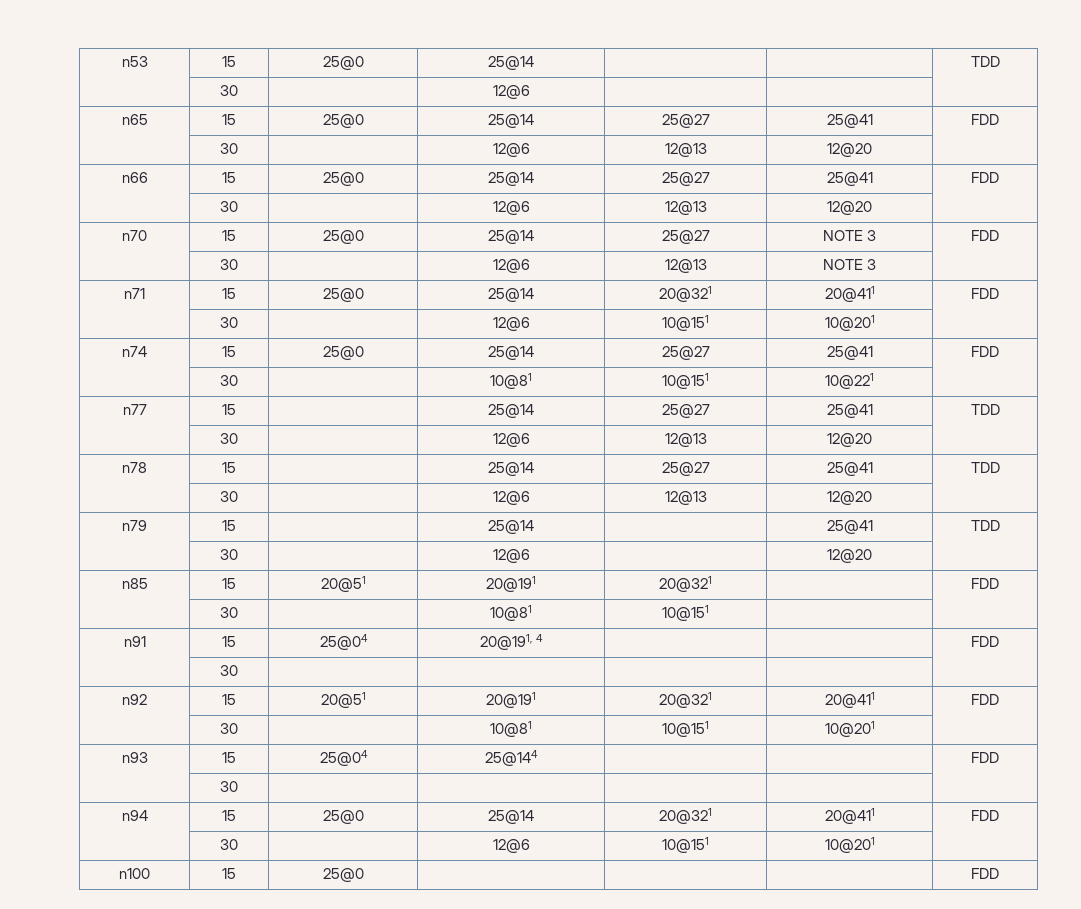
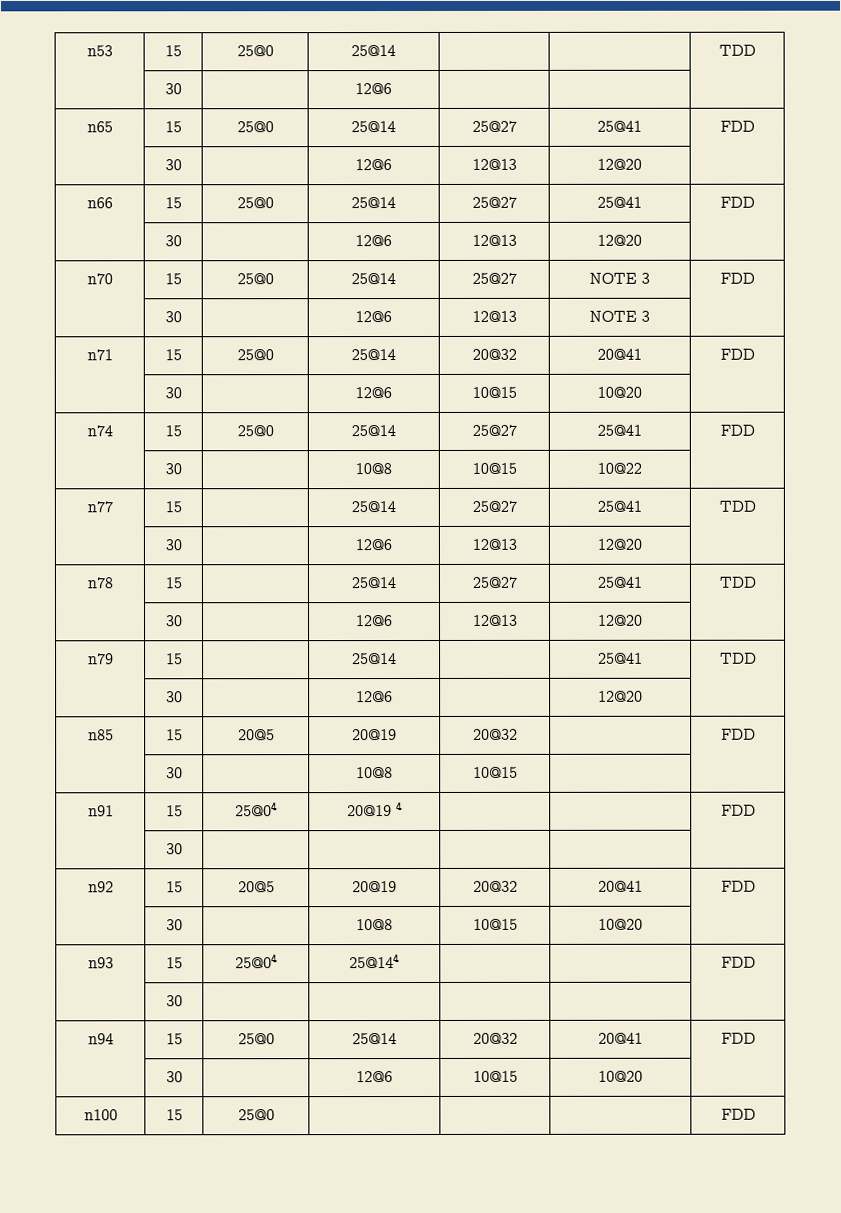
- n71 | 15 | 25@0 | 25@14 | 20@321 | 20@411 | FDD
- | 30 | | 12@6 | 10@151 | 10@201 |
+ n71 | 15 | 25@0 | 25@14 | 20@32 | 20@41 | FDD
+ | 30 | | 12@6 | 10@15 | 10@20 |
- | 30 | | 10@81 | 10@151 | 10@221 |
+ | 30 | | 10@8 | 10@15 | 10@22 |
- n85 | 15 | 20@51 | 20@191 | 20@321 | | FDD
- | 30 | | 10@81 | 10@151 | |
+ n85 | 15 | 20@5 | 20@19 | 20@32 | | FDD
+ | 30 | | 10@8 | 10@15 | |
- n91 | 15 | 25@04 | 20@191, 4 | | | FDD
+ n91 | 15 | 25@04 | 20@19 4 | | | FDD
- n92 | 15 | 20@51 | 20@191 | 20@321 | 20@411 | FDD
- | 30 | | 10@81 | 10@151 | 10@201 |
+ n92 | 15 | 20@5 | 20@19 | 20@32 | 20@41 | FDD
+ | 30 | | 10@8 | 10@15 | 10@20 |
- n94 | 15 | 25@0 | 25@14 | 20@321 | 20@411 | FDD
- | 30 | | 12@6 | 10@151 | 10@201 |
+ n94 | 15 | 25@0 | 25@14 | 20@32 | 20@41 | FDD
+ | 30 | | 12@6 | 10@15 | 10@20 |

